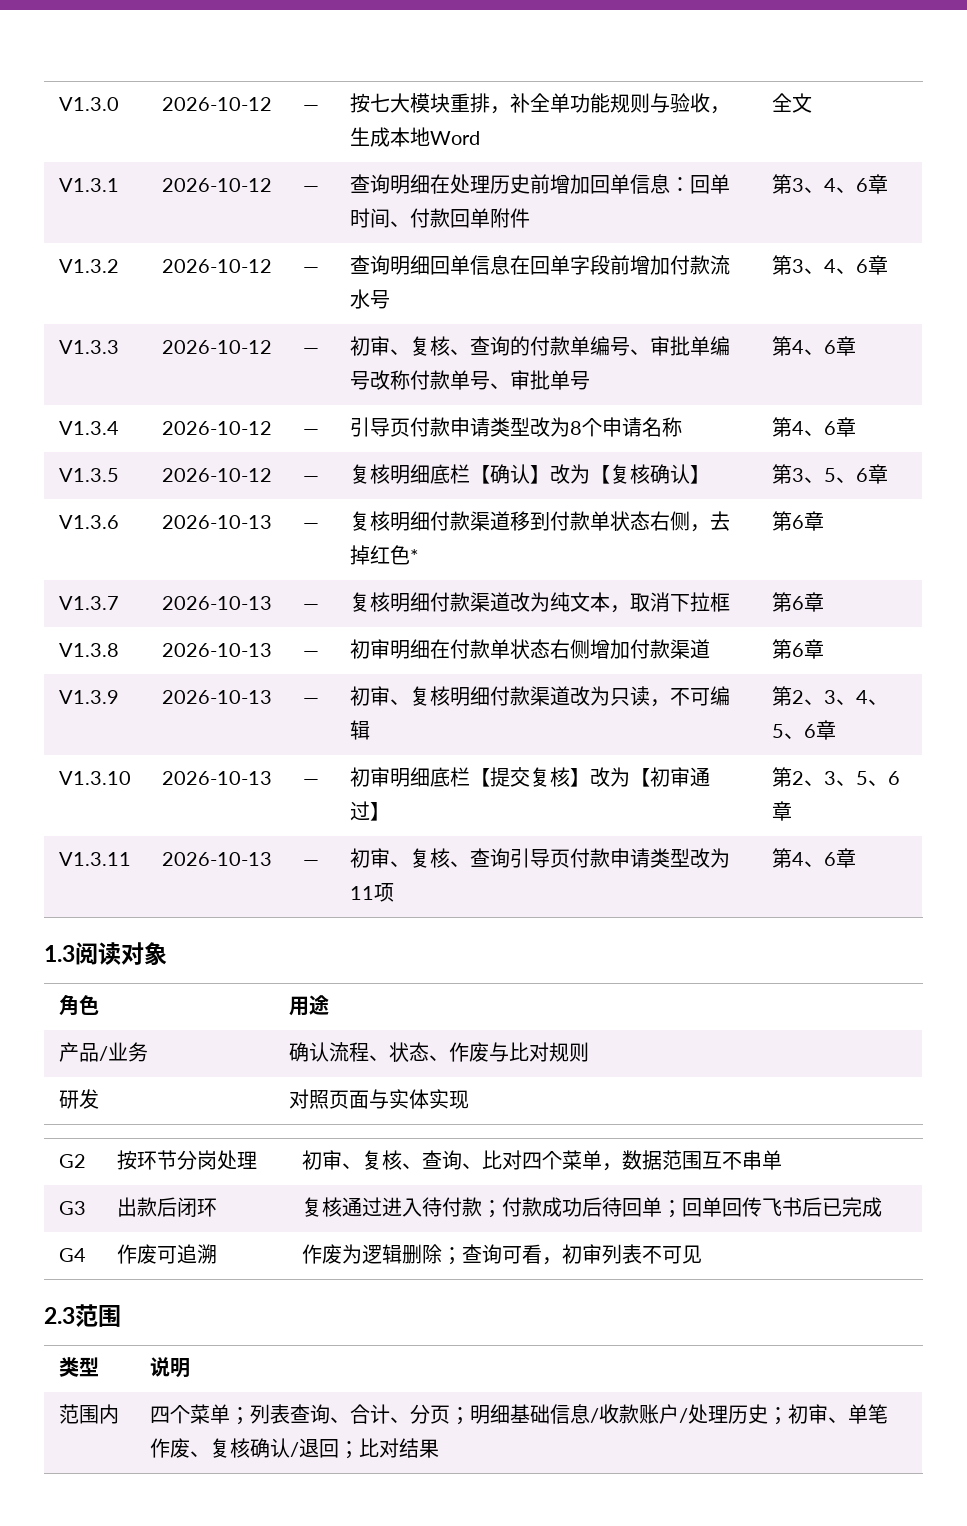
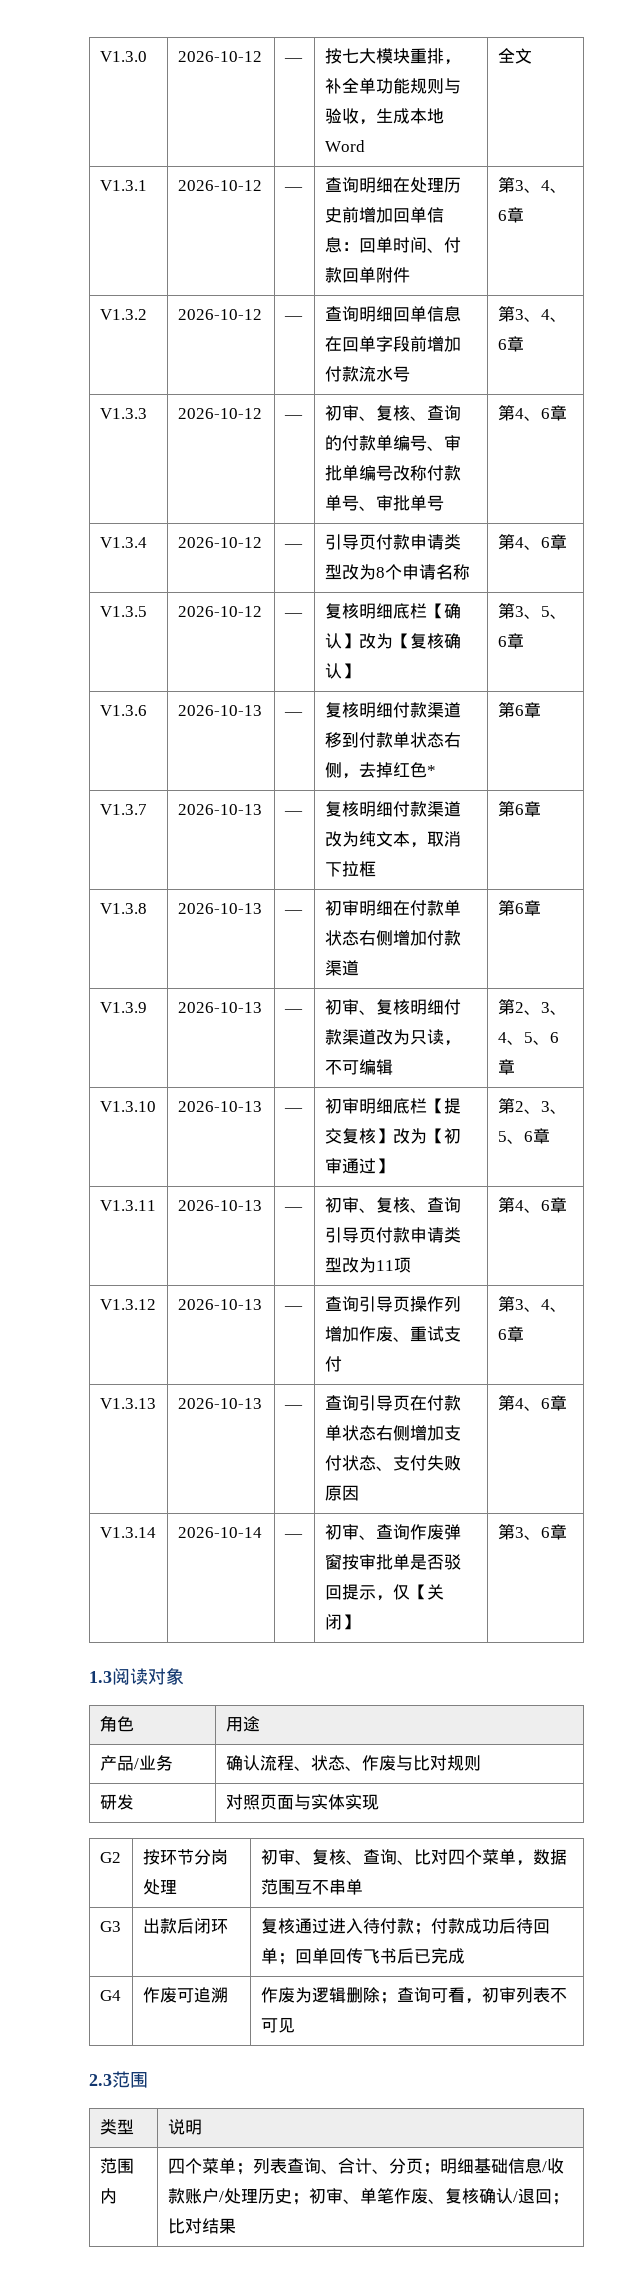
+ V1.3.12 | 2026-10-13 | — | 查询引导页操作列增加作废、重试支付 | 第3、4、6章
+ V1.3.13 | 2026-10-13 | — | 查询引导页在付款单状态右侧增加支付状态、支付失败原因 | 第4、6章
+ V1.3.14 | 2026-10-14 | — | 初审、查询作废弹窗按审批单是否驳回提示，仅【关闭】 | 第3、6章

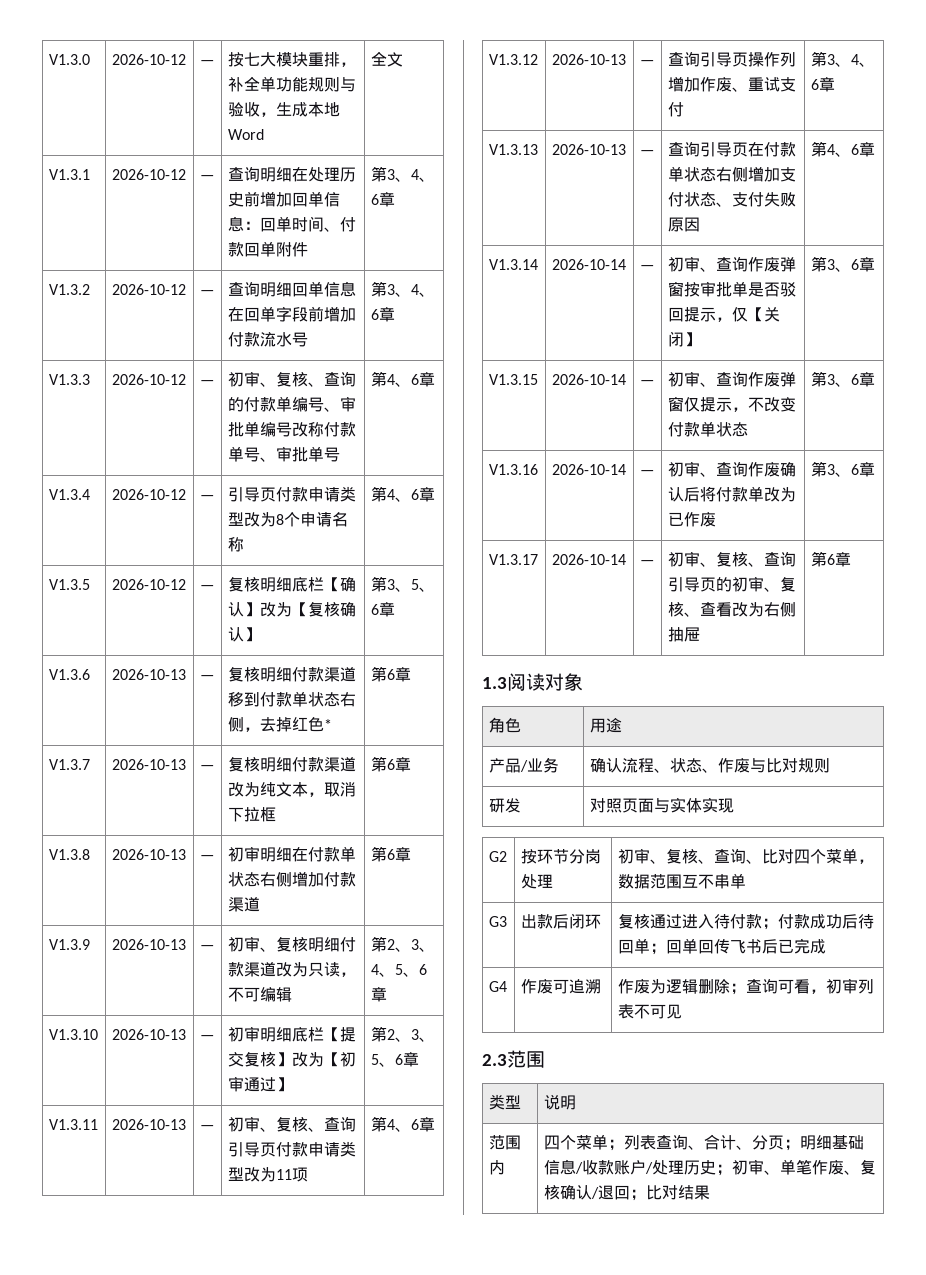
+ V1.3.15 | 2026-10-14 | — | 初审、查询作废弹窗仅提示，不改变付款单状态 | 第3、6章
+ V1.3.16 | 2026-10-14 | — | 初审、查询作废确认后将付款单改为已作废 | 第3、6章
+ V1.3.17 | 2026-10-14 | — | 初审、复核、查询引导页的初审、复核、查看改为右侧抽屉 | 第6章

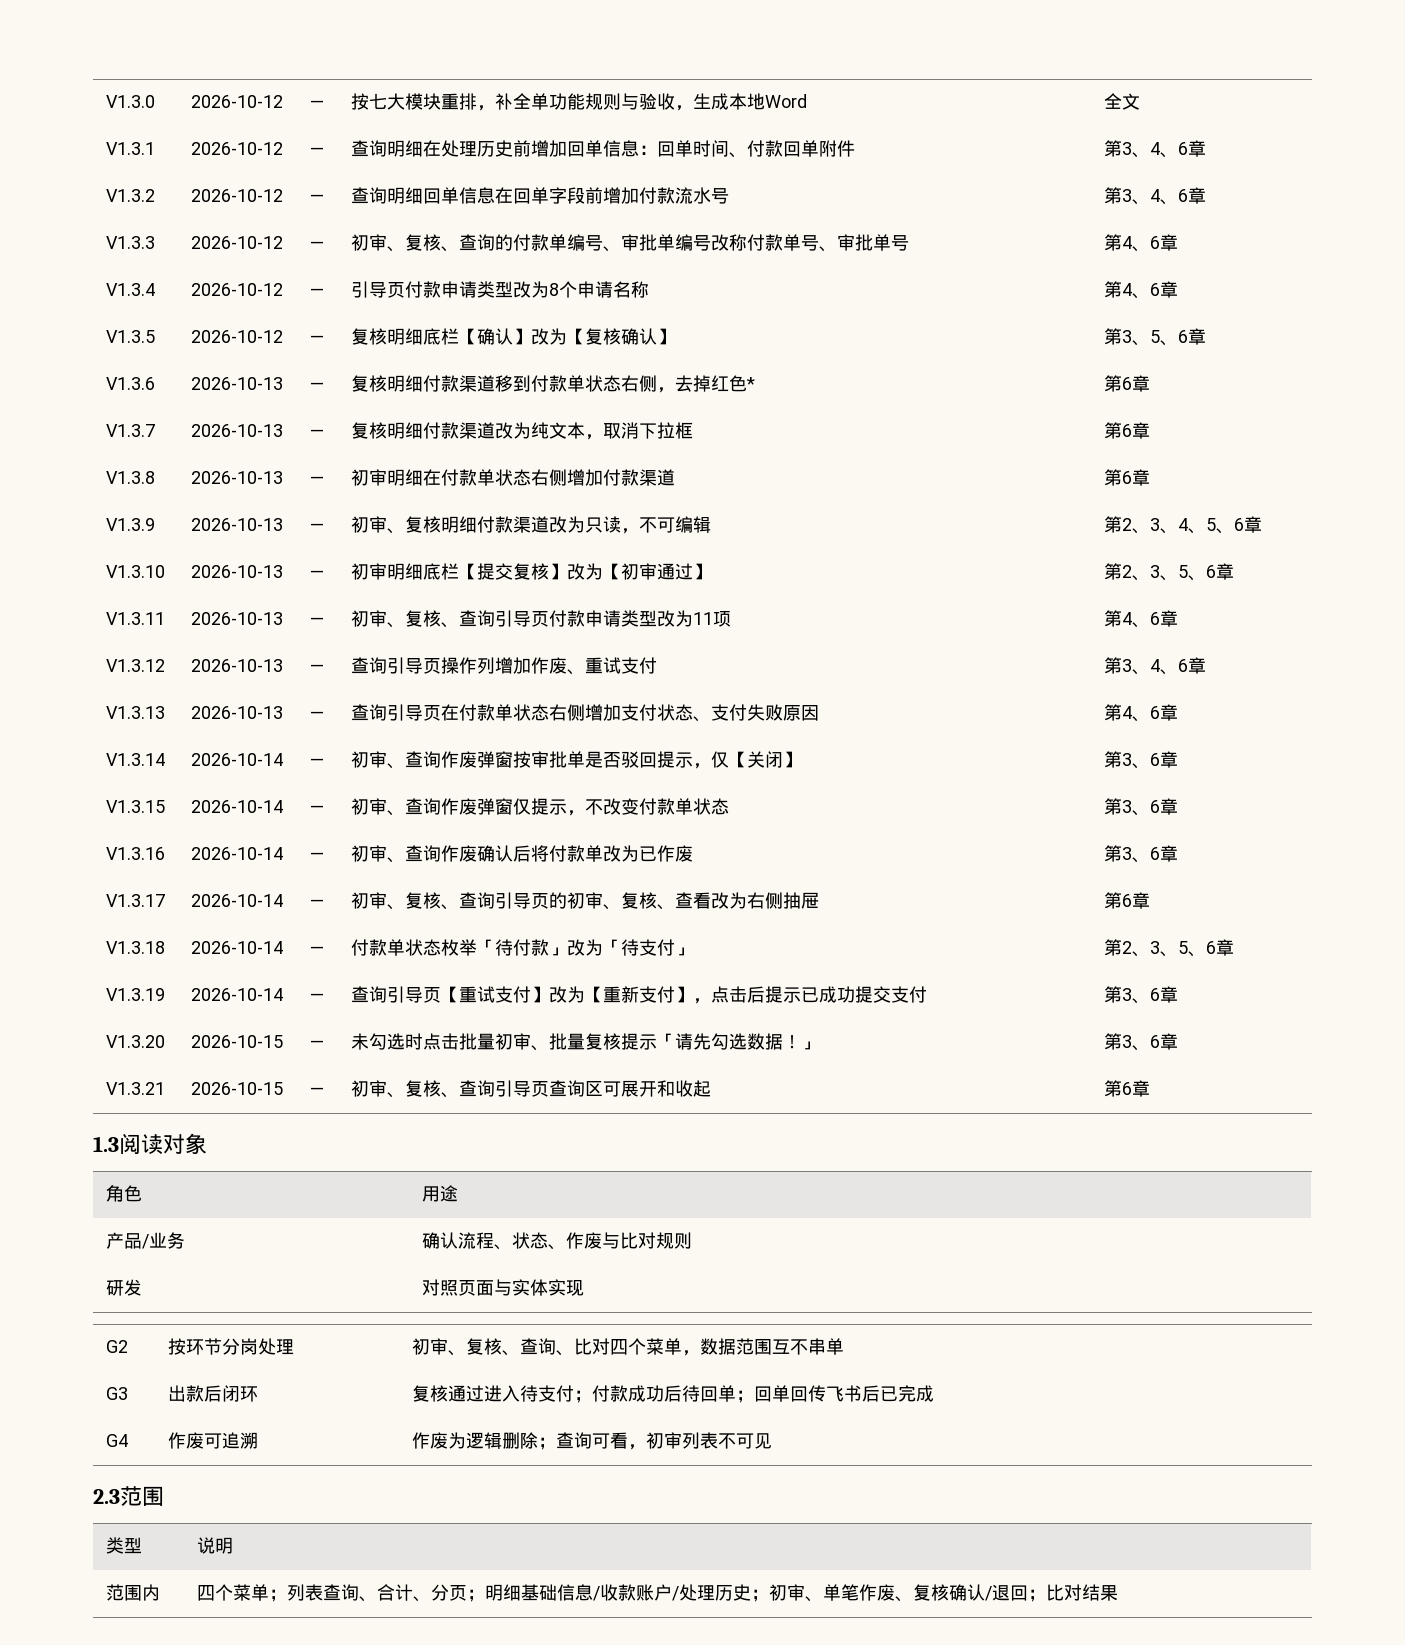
+ V1.3.18 | 2026-10-14 | — | 付款单状态枚举「待付款」改为「待支付」 | 第2、3、5、6章
+ V1.3.19 | 2026-10-14 | — | 查询引导页【重试支付】改为【重新支付】，点击后提示已成功提交支付 | 第3、6章
+ V1.3.20 | 2026-10-15 | — | 未勾选时点击批量初审、批量复核提示「请先勾选数据！」 | 第3、6章
+ V1.3.21 | 2026-10-15 | — | 初审、复核、查询引导页查询区可展开和收起 | 第6章
- G3 | 出款后闭环 | 复核通过进入待付款；付款成功后待回单；回单回传飞书后已完成
+ G3 | 出款后闭环 | 复核通过进入待支付；付款成功后待回单；回单回传飞书后已完成

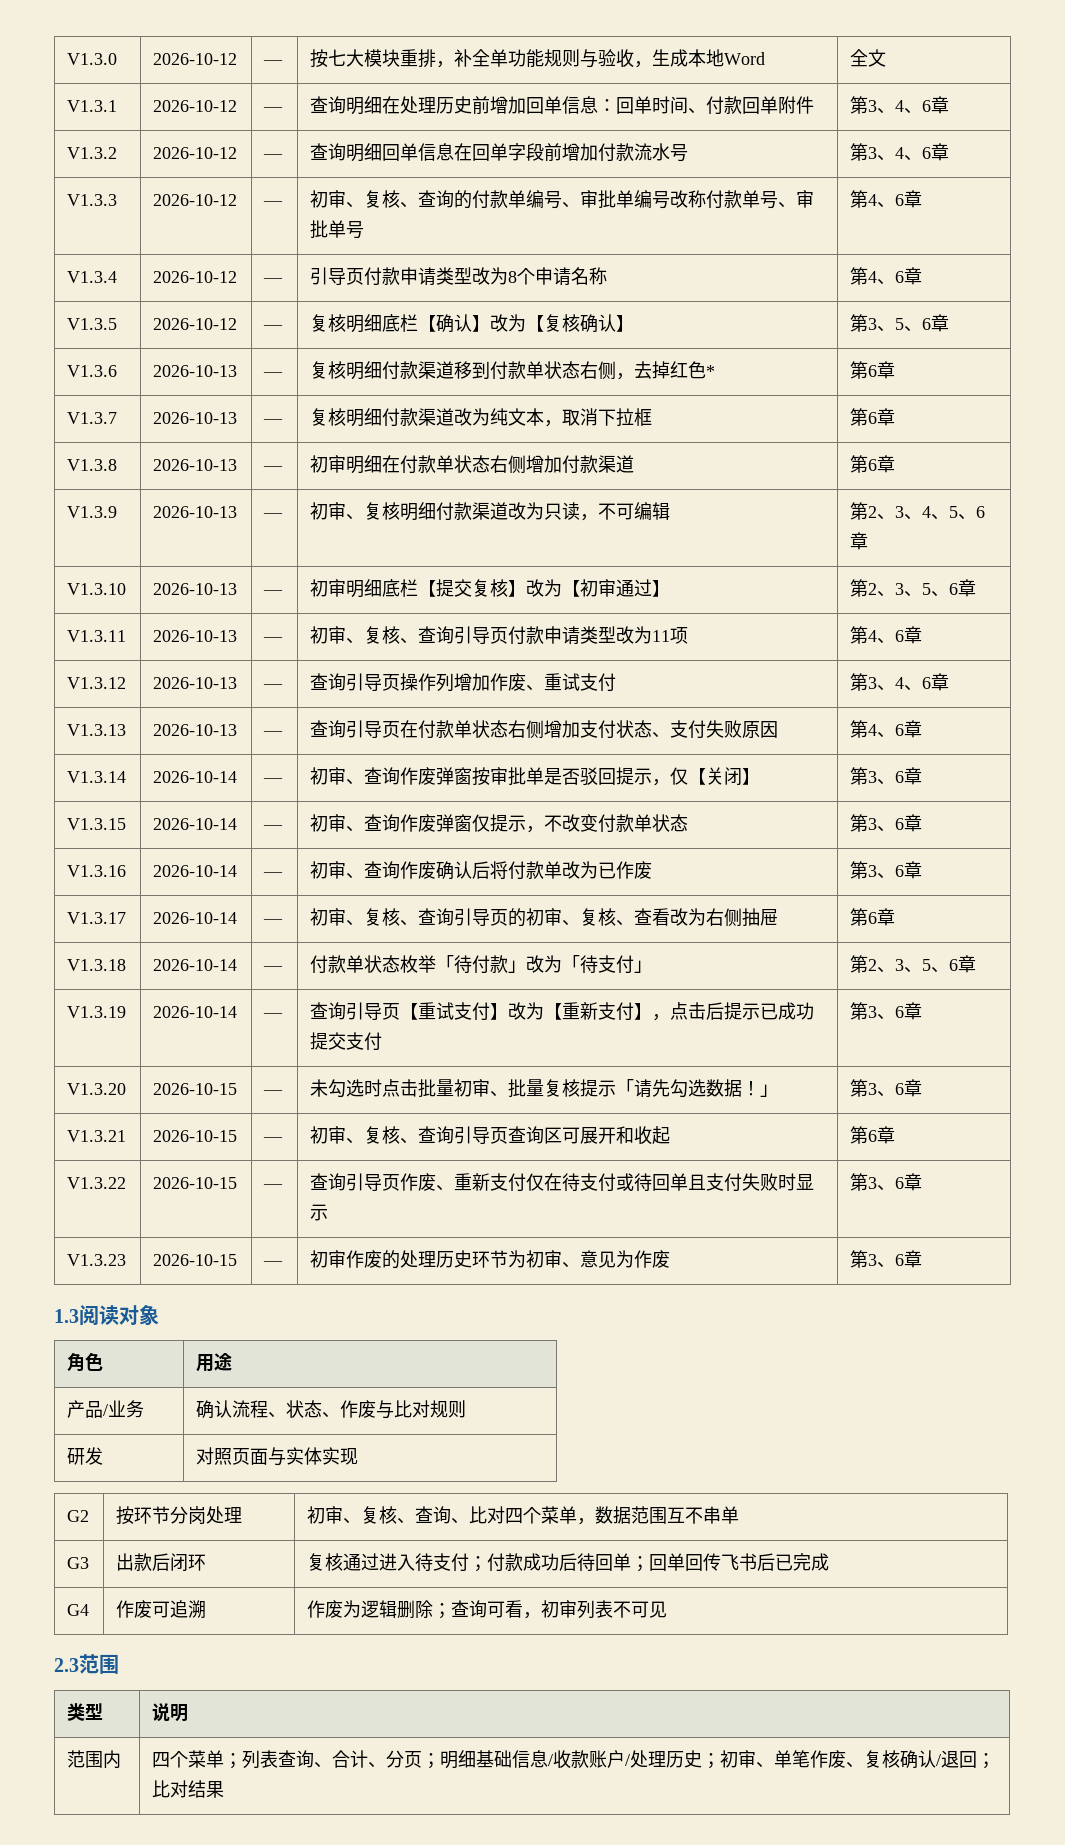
+ V1.3.22 | 2026-10-15 | — | 查询引导页作废、重新支付仅在待支付或待回单且支付失败时显示 | 第3、6章
+ V1.3.23 | 2026-10-15 | — | 初审作废的处理历史环节为初审、意见为作废 | 第3、6章

